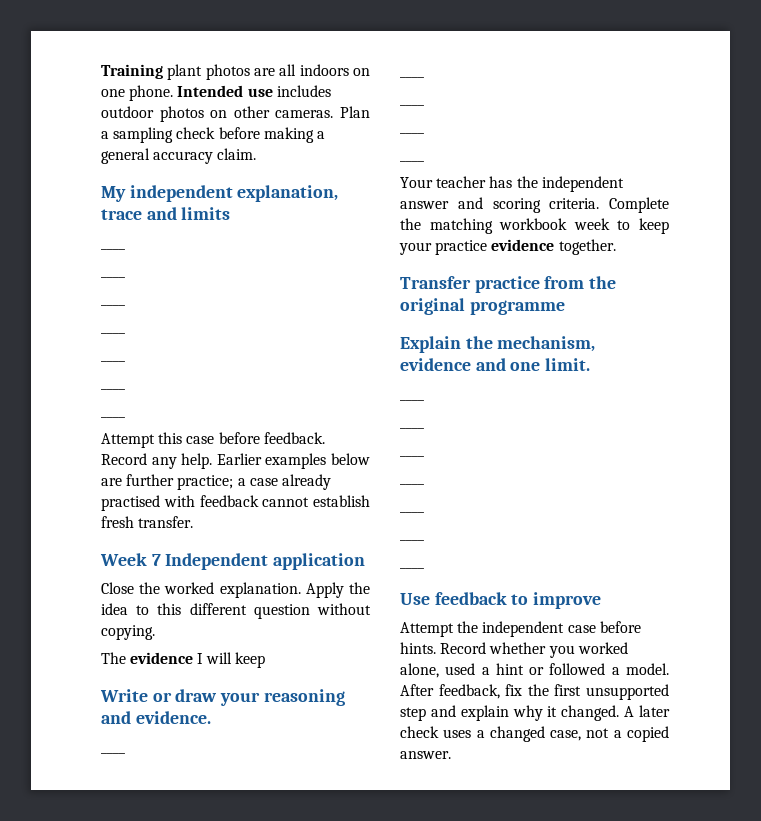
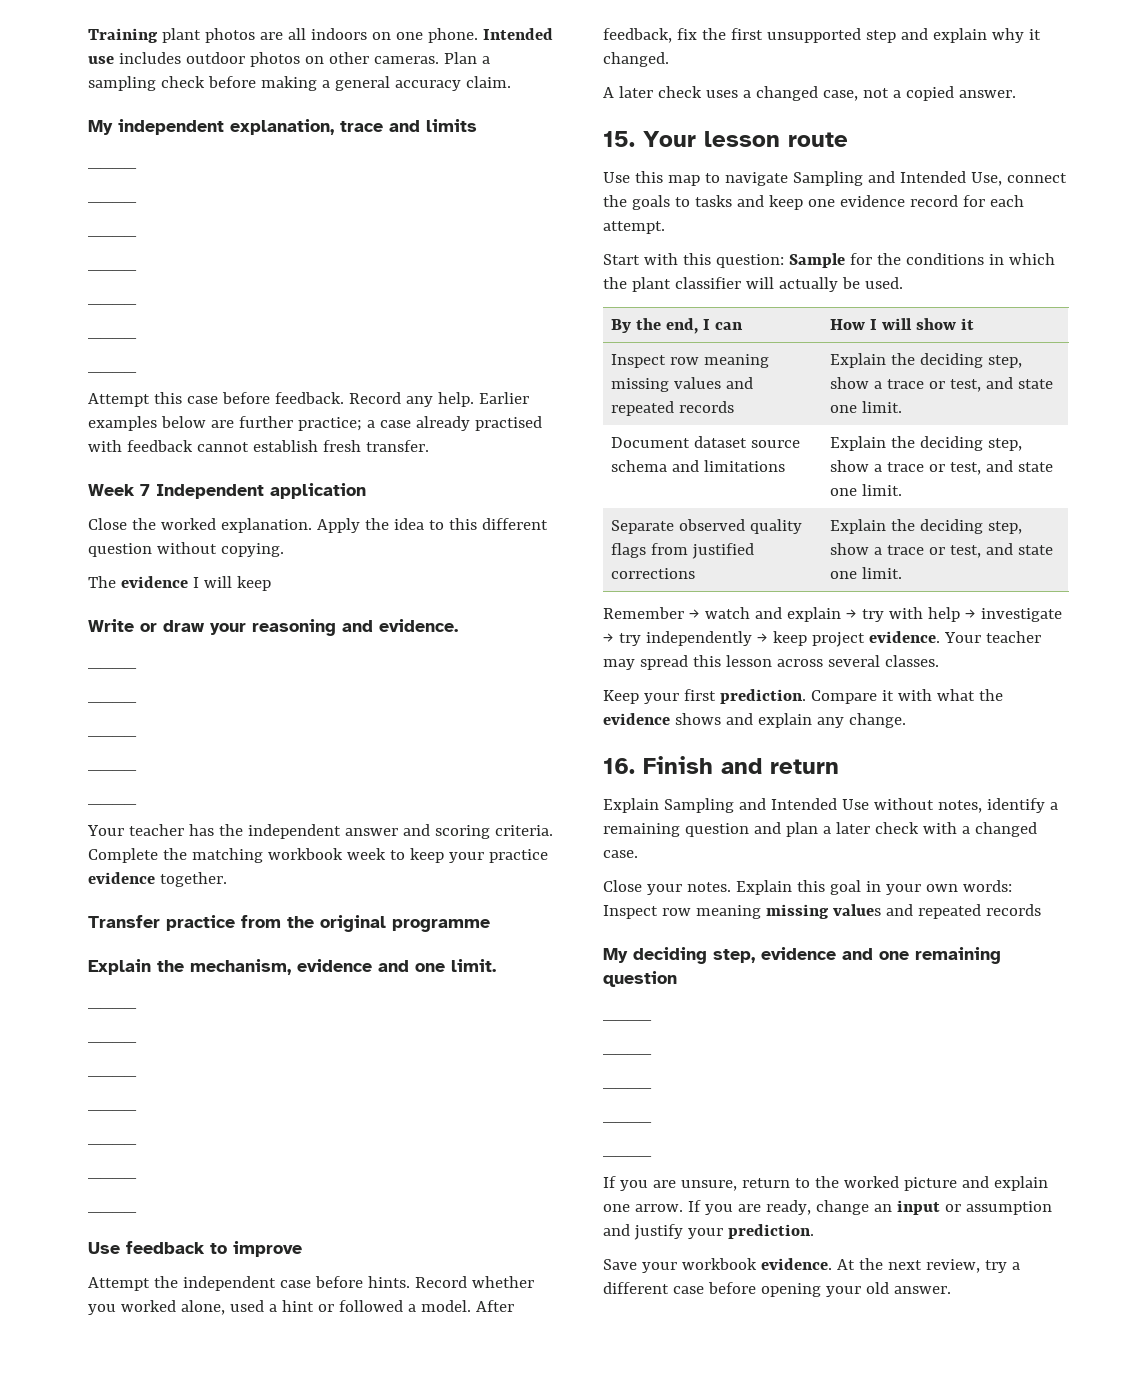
- After feedback, fix the first unsupported step and explain why it changed. A later check uses a changed case, not a copied answer.
+ After feedback, fix the first unsupported step and explain why it changed.
+ A later check uses a changed case, not a copied answer.
+ 15. Your lesson route
+ Use this map to navigate Sampling and Intended Use, connect the goals to tasks and keep one evidence record for each attempt.
+ Start with this question: Sample for the conditions in which the plant classifier will actually be used.
+ By the end, I can | How I will show it
+ Inspect row meaning missing values and repeated records | Explain the deciding step, show a trace or test, and state one limit.
+ Document dataset source schema and limitations | Explain the deciding step, show a trace or test, and state one limit.
+ Separate observed quality flags from justified corrections | Explain the deciding step, show a trace or test, and state one limit.
+ Remember → watch and explain → try with help → investigate → try independently → keep project evidence. Your teacher may spread this lesson across several classes.
+ Keep your first prediction. Compare it with what the evidence shows and explain any change.
+ 16. Finish and return
+ Explain Sampling and Intended Use without notes, identify a remaining question and plan a later check with a changed case.
+ Close your notes. Explain this goal in your own words: Inspect row meaning missing values and repeated records
+ My deciding step, evidence and one remaining question
+ ____
+ ____
+ ____
+ ____
+ ____
+ If you are unsure, return to the worked picture and explain one arrow. If you are ready, change an input or assumption and justify your prediction.
+ Save your workbook evidence. At the next review, try a different case before opening your old answer.

